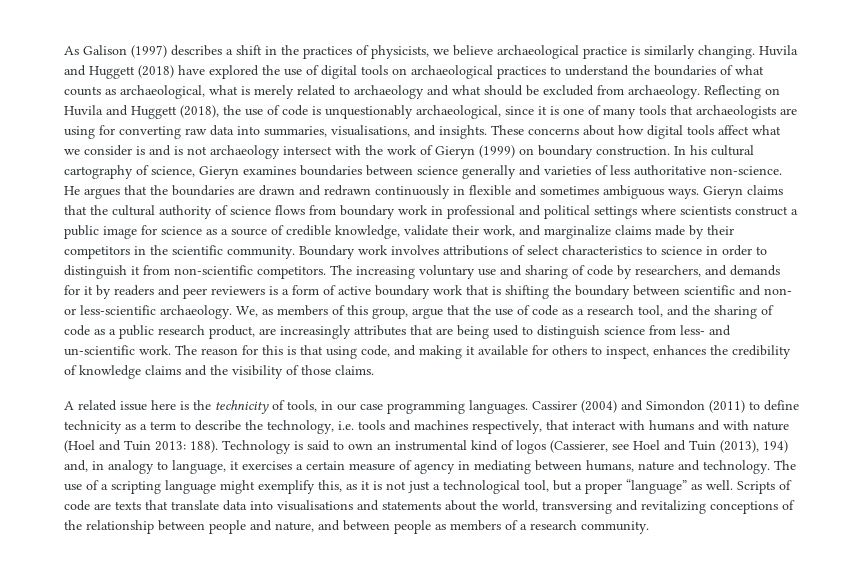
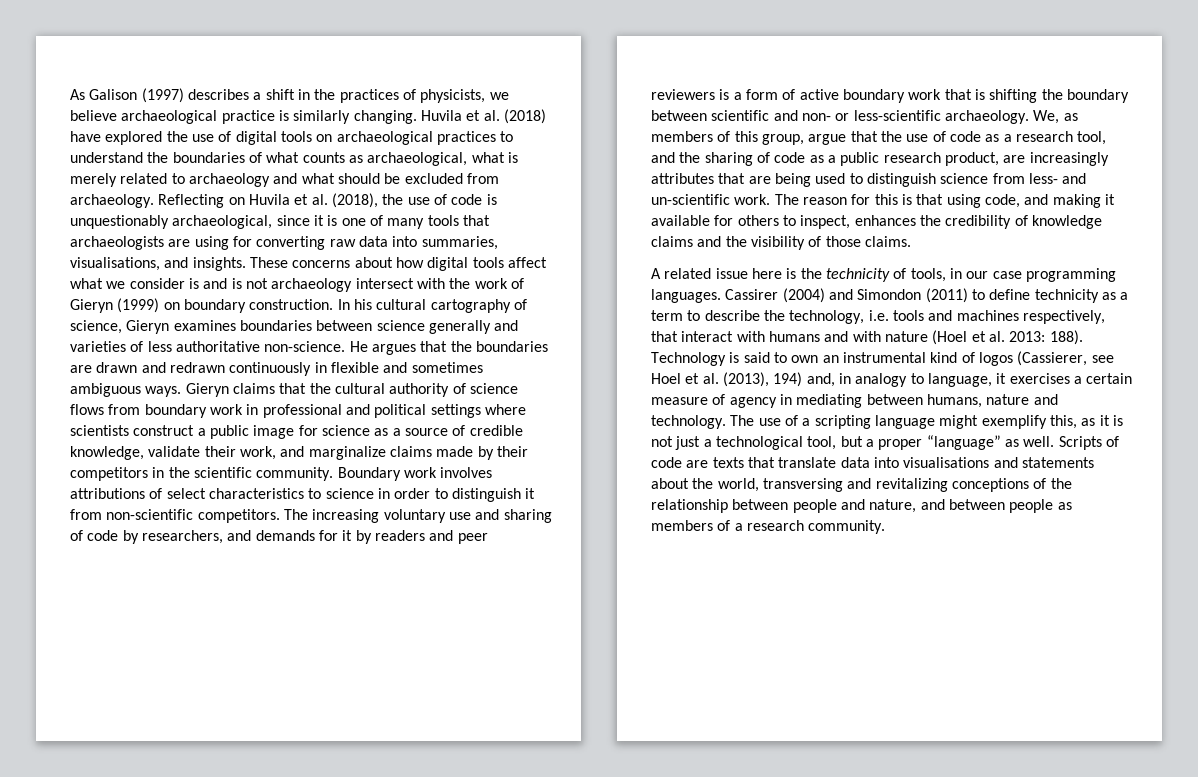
- Huvila and Huggett (2018) have explored the use of digital tools on archaeological practices to understand the boundaries of what counts as archaeological, what is merely related to archaeology and what should be excluded from archaeology.
+ Huvila et al. (2018) have explored the use of digital tools on archaeological practices to understand the boundaries of what counts as archaeological, what is merely related to archaeology and what should be excluded from archaeology.
- Reflecting on Huvila and Huggett (2018), the use of code is unquestionably archaeological, since it is one of many tools that archaeologists are using for converting raw data into summaries, visualisations, and insights.
+ Reflecting on Huvila et al. (2018), the use of code is unquestionably archaeological, since it is one of many tools that archaeologists are using for converting raw data into summaries, visualisations, and insights.
- Cassirer (2004) and Simondon (2011) to define technicity as a term to describe the technology, i.e. tools and machines respectively, that interact with humans and with nature (Hoel and Tuin 2013: 188).
+ Cassirer (2004) and Simondon (2011) to define technicity as a term to describe the technology, i.e. tools and machines respectively, that interact with humans and with nature (Hoel et al. 2013: 188).
- Technology is said to own an instrumental kind of logos (Cassierer, see Hoel and Tuin (2013), 194) and, in analogy to language, it exercises a certain measure of agency in mediating between humans, nature and technology.
+ Technology is said to own an instrumental kind of logos (Cassierer, see Hoel et al. (2013), 194) and, in analogy to language, it exercises a certain measure of agency in mediating between humans, nature and technology.

